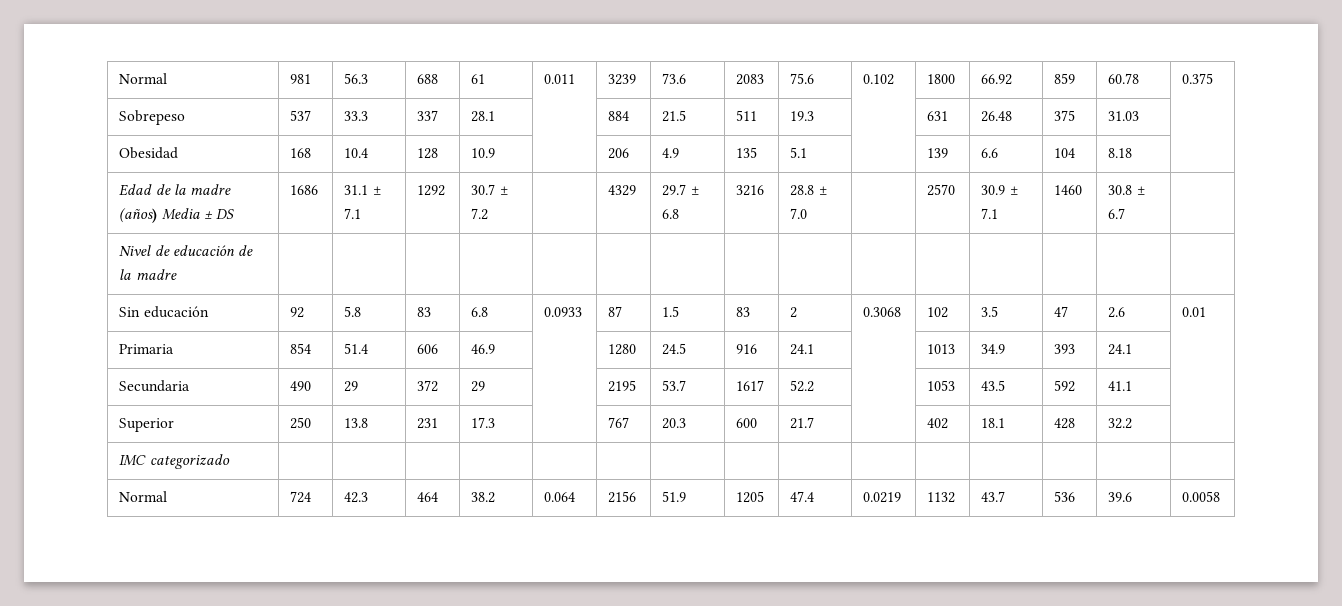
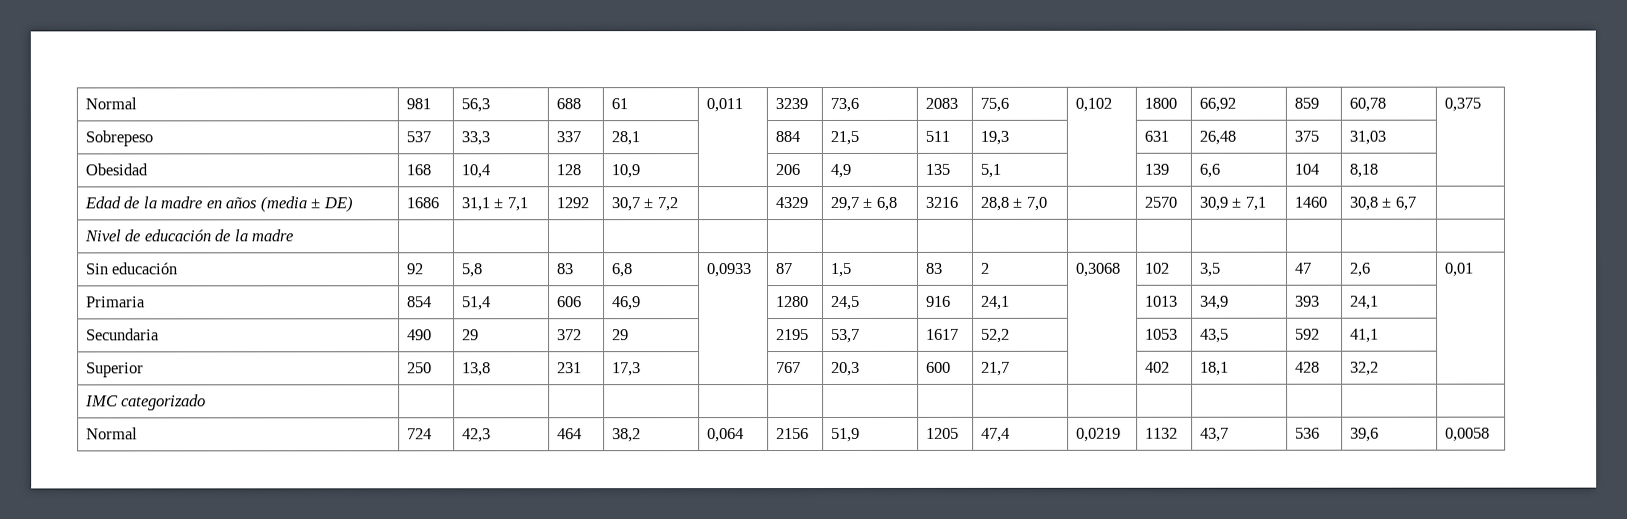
- Normal | 981 | 56.3 | 688 | 61 | 0.011 | 3239 | 73.6 | 2083 | 75.6 | 0.102 | 1800 | 66.92 | 859 | 60.78 | 0.375
+ Normal | 981 | 56,3 | 688 | 61 | 0,011 | 3239 | 73,6 | 2083 | 75,6 | 0,102 | 1800 | 66,92 | 859 | 60,78 | 0,375
- Sobrepeso | 537 | 33.3 | 337 | 28.1 | | 884 | 21.5 | 511 | 19.3 | | 631 | 26.48 | 375 | 31.03 |
+ Sobrepeso | 537 | 33,3 | 337 | 28,1 | | 884 | 21,5 | 511 | 19,3 | | 631 | 26,48 | 375 | 31,03 |
- Obesidad | 168 | 10.4 | 128 | 10.9 | | 206 | 4.9 | 135 | 5.1 | | 139 | 6.6 | 104 | 8.18 |
+ Obesidad | 168 | 10,4 | 128 | 10,9 | | 206 | 4,9 | 135 | 5,1 | | 139 | 6,6 | 104 | 8,18 |
- Edad de la madre (años) Media ± DS | 1686 | 31.1 ± 7.1 | 1292 | 30.7 ± 7.2 | | 4329 | 29.7 ± 6.8 | 3216 | 28.8 ± 7.0 | | 2570 | 30.9 ± 7.1 | 1460 | 30.8 ± 6.7 |
+ Edad de la madre en años (media ± DE) | 1686 | 31,1 ± 7,1 | 1292 | 30,7 ± 7,2 | | 4329 | 29,7 ± 6,8 | 3216 | 28,8 ± 7,0 | | 2570 | 30,9 ± 7,1 | 1460 | 30,8 ± 6,7 |
- Sin educación | 92 | 5.8 | 83 | 6.8 | 0.0933 | 87 | 1.5 | 83 | 2 | 0.3068 | 102 | 3.5 | 47 | 2.6 | 0.01
+ Sin educación | 92 | 5,8 | 83 | 6,8 | 0,0933 | 87 | 1,5 | 83 | 2 | 0,3068 | 102 | 3,5 | 47 | 2,6 | 0,01
- Primaria | 854 | 51.4 | 606 | 46.9 | | 1280 | 24.5 | 916 | 24.1 | | 1013 | 34.9 | 393 | 24.1 |
+ Primaria | 854 | 51,4 | 606 | 46,9 | | 1280 | 24,5 | 916 | 24,1 | | 1013 | 34,9 | 393 | 24,1 |
- Secundaria | 490 | 29 | 372 | 29 | | 2195 | 53.7 | 1617 | 52.2 | | 1053 | 43.5 | 592 | 41.1 |
+ Secundaria | 490 | 29 | 372 | 29 | | 2195 | 53,7 | 1617 | 52,2 | | 1053 | 43,5 | 592 | 41,1 |
- Superior | 250 | 13.8 | 231 | 17.3 | | 767 | 20.3 | 600 | 21.7 | | 402 | 18.1 | 428 | 32.2 |
+ Superior | 250 | 13,8 | 231 | 17,3 | | 767 | 20,3 | 600 | 21,7 | | 402 | 18,1 | 428 | 32,2 |
- Normal | 724 | 42.3 | 464 | 38.2 | 0.064 | 2156 | 51.9 | 1205 | 47.4 | 0.0219 | 1132 | 43.7 | 536 | 39.6 | 0.0058
+ Normal | 724 | 42,3 | 464 | 38,2 | 0,064 | 2156 | 51,9 | 1205 | 47,4 | 0,0219 | 1132 | 43,7 | 536 | 39,6 | 0,0058

